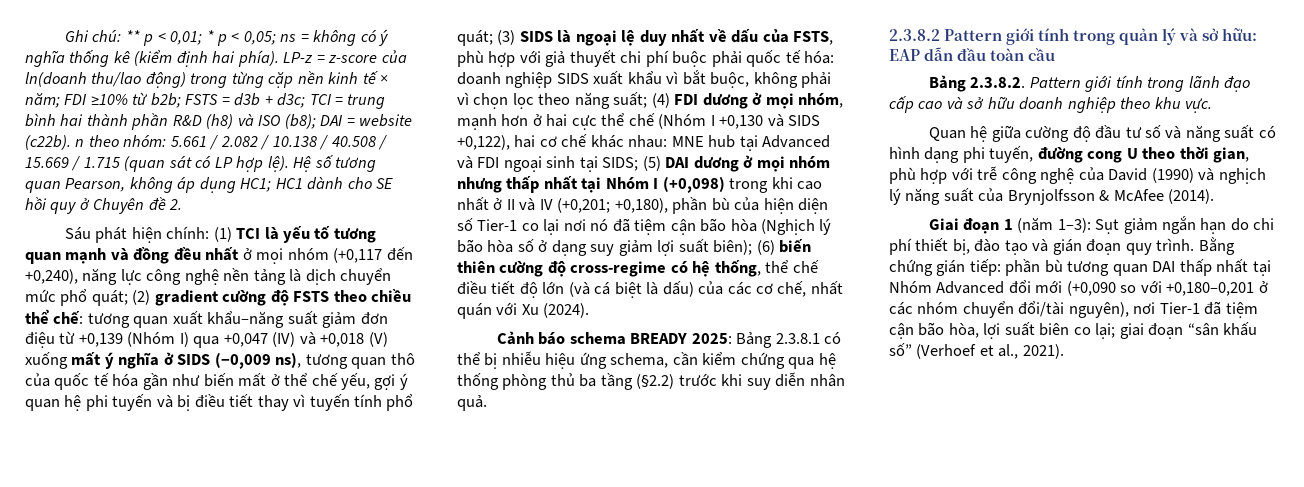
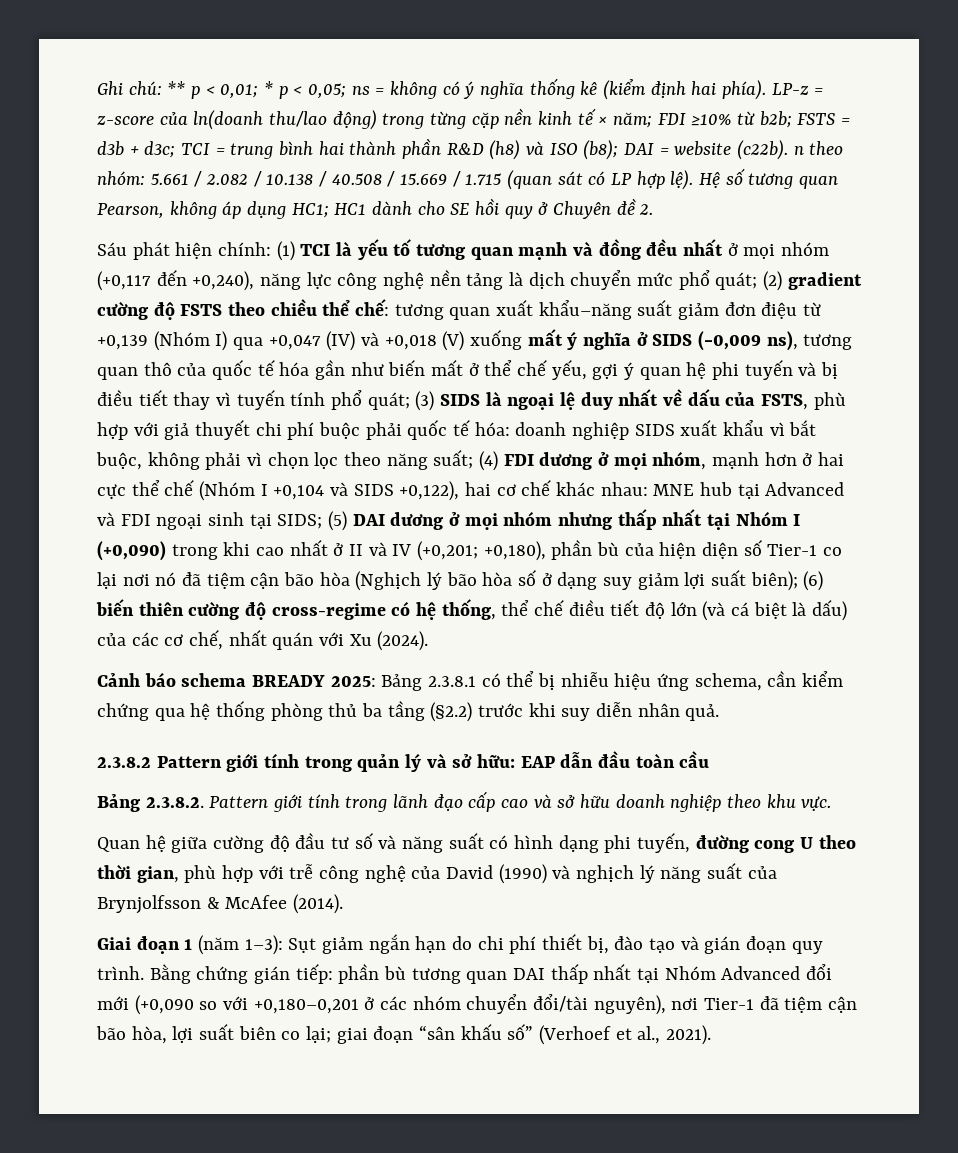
- (4) FDI dương ở mọi nhóm, mạnh hơn ở hai cực thể chế (Nhóm I +0,130 và SIDS +0,122), hai cơ chế khác nhau:
+ (4) FDI dương ở mọi nhóm, mạnh hơn ở hai cực thể chế (Nhóm I +0,104 và SIDS +0,122), hai cơ chế khác nhau:
- (5) DAI dương ở mọi nhóm nhưng thấp nhất tại Nhóm I (+0,098) trong khi cao nhất ở II và IV (+0,201;
+ (5) DAI dương ở mọi nhóm nhưng thấp nhất tại Nhóm I (+0,090) trong khi cao nhất ở II và IV (+0,201;

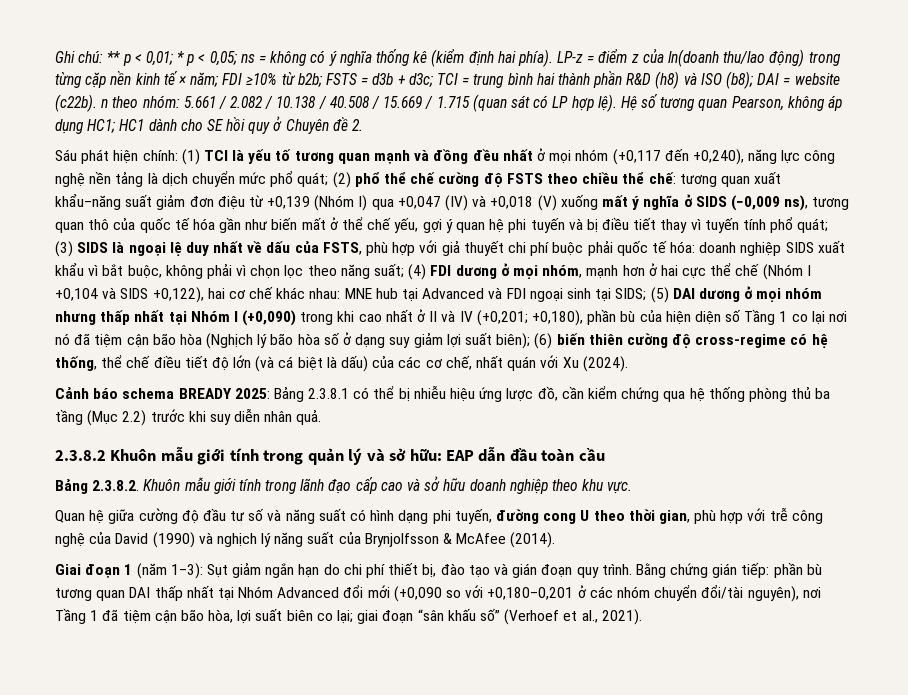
- LP-z = z-score của ln(doanh thu/lao động) trong từng cặp nền kinh tế × năm; FDI ≥10% từ b2b; FSTS = d3b + d3c; TCI = trung bình hai thành phần R&D (h8) và ISO (b8); DAI = website (c22b). n theo nhóm: 5.661 / 2.082 / 10.138 / 40.508 / 15.669 / 1.715 (quan sát có LP hợp lệ).
+ LP-z = điểm z của ln(doanh thu/lao động) trong từng cặp nền kinh tế × năm; FDI ≥10% từ b2b; FSTS = d3b + d3c; TCI = trung bình hai thành phần R&D (h8) và ISO (b8); DAI = website (c22b). n theo nhóm: 5.661 / 2.082 / 10.138 / 40.508 / 15.669 / 1.715 (quan sát có LP hợp lệ).
- (2) gradient cường độ FSTS theo chiều thể chế:
+ (2) phổ thể chế cường độ FSTS theo chiều thể chế:
- +0,180), phần bù của hiện diện số Tier-1 co lại nơi nó đã tiệm cận bão hòa (Nghịch lý bão hòa số ở dạng suy giảm lợi suất biên);
+ +0,180), phần bù của hiện diện số Tầng 1 co lại nơi nó đã tiệm cận bão hòa (Nghịch lý bão hòa số ở dạng suy giảm lợi suất biên);
- Cảnh báo schema BREADY 2025: Bảng 2.3.8.1 có thể bị nhiễu hiệu ứng schema, cần kiểm chứng qua hệ thống phòng thủ ba tầng (§2.2) trước khi suy diễn nhân quả.
+ Cảnh báo schema BREADY 2025: Bảng 2.3.8.1 có thể bị nhiễu hiệu ứng lược đồ, cần kiểm chứng qua hệ thống phòng thủ ba tầng (Mục 2.2) trước khi suy diễn nhân quả.
- 2.3.8.2 Pattern giới tính trong quản lý và sở hữu: EAP dẫn đầu toàn cầu
+ 2.3.8.2 Khuôn mẫu giới tính trong quản lý và sở hữu: EAP dẫn đầu toàn cầu
- Bảng 2.3.8.2. Pattern giới tính trong lãnh đạo cấp cao và sở hữu doanh nghiệp theo khu vực.
+ Bảng 2.3.8.2. Khuôn mẫu giới tính trong lãnh đạo cấp cao và sở hữu doanh nghiệp theo khu vực.
- Bằng chứng gián tiếp: phần bù tương quan DAI thấp nhất tại Nhóm Advanced đổi mới (+0,090 so với +0,180–0,201 ở các nhóm chuyển đổi/tài nguyên), nơi Tier-1 đã tiệm cận bão hòa, lợi suất biên co lại; giai đoạn “sân khấu số” (Verhoef et al., 2021).
+ Bằng chứng gián tiếp: phần bù tương quan DAI thấp nhất tại Nhóm Advanced đổi mới (+0,090 so với +0,180–0,201 ở các nhóm chuyển đổi/tài nguyên), nơi Tầng 1 đã tiệm cận bão hòa, lợi suất biên co lại; giai đoạn “sân khấu số” (Verhoef et al., 2021).

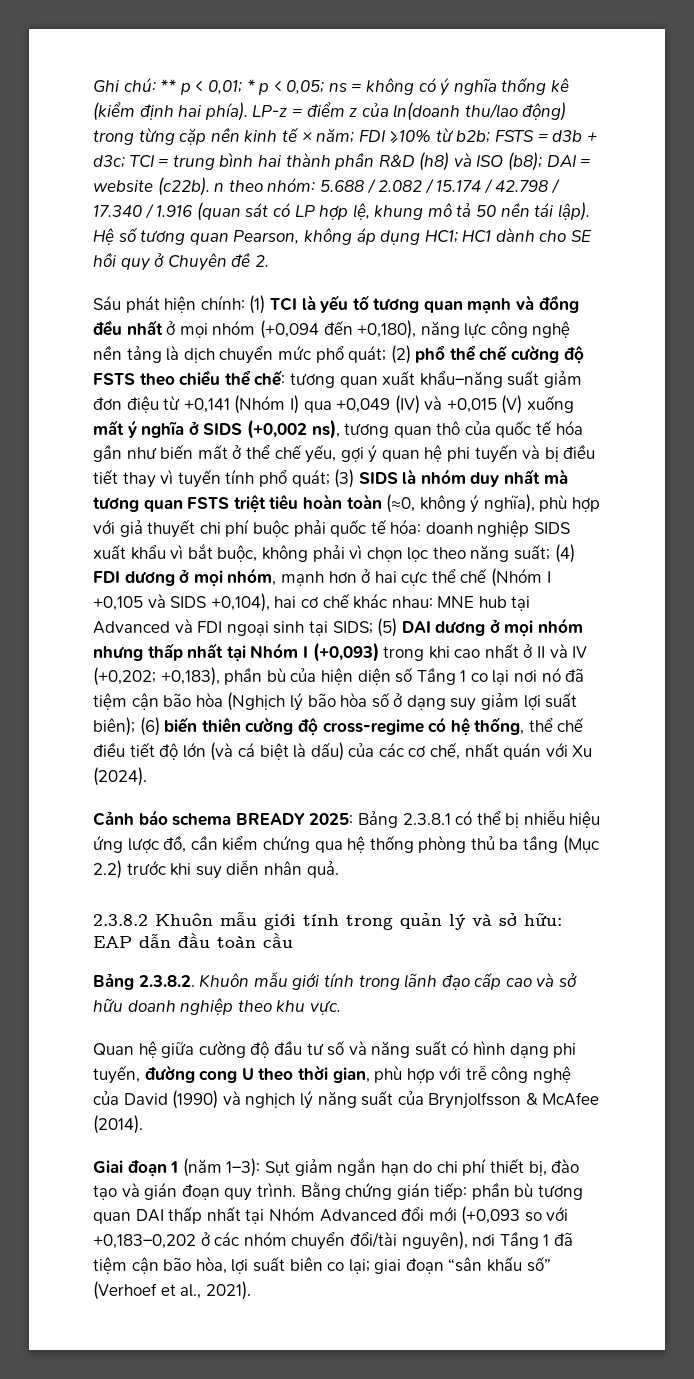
- LP-z = điểm z của ln(doanh thu/lao động) trong từng cặp nền kinh tế × năm; FDI ≥10% từ b2b; FSTS = d3b + d3c; TCI = trung bình hai thành phần R&D (h8) và ISO (b8); DAI = website (c22b). n theo nhóm: 5.661 / 2.082 / 10.138 / 40.508 / 15.669 / 1.715 (quan sát có LP hợp lệ).
+ LP-z = điểm z của ln(doanh thu/lao động) trong từng cặp nền kinh tế × năm; FDI ≥10% từ b2b; FSTS = d3b + d3c; TCI = trung bình hai thành phần R&D (h8) và ISO (b8); DAI = website (c22b). n theo nhóm: 5.688 / 2.082 / 15.174 / 42.798 / 17.340 / 1.916 (quan sát có LP hợp lệ, khung mô tả 50 nền tái lập).
- (1) TCI là yếu tố tương quan mạnh và đồng đều nhất ở mọi nhóm (+0,117 đến +0,240), năng lực công nghệ nền tảng là dịch chuyển mức phổ quát;
+ (1) TCI là yếu tố tương quan mạnh và đồng đều nhất ở mọi nhóm (+0,094 đến +0,180), năng lực công nghệ nền tảng là dịch chuyển mức phổ quát;
- tương quan xuất khẩu–năng suất giảm đơn điệu từ +0,139 (Nhóm I) qua +0,047 (IV) và +0,018 (V) xuống mất ý nghĩa ở SIDS (−0,009 ns), tương quan thô của quốc tế hóa gần như biến mất ở thể chế yếu, gợi ý quan hệ phi tuyến và bị điều tiết thay vì tuyến tính phổ quát;
+ tương quan xuất khẩu–năng suất giảm đơn điệu từ +0,141 (Nhóm I) qua +0,049 (IV) và +0,015 (V) xuống mất ý nghĩa ở SIDS (+0,002 ns), tương quan thô của quốc tế hóa gần như biến mất ở thể chế yếu, gợi ý quan hệ phi tuyến và bị điều tiết thay vì tuyến tính phổ quát;
- (3) SIDS là ngoại lệ duy nhất về dấu của FSTS, phù hợp với giả thuyết chi phí buộc phải quốc tế hóa:
+ (3) SIDS là nhóm duy nhất mà tương quan FSTS triệt tiêu hoàn toàn (≈0, không ý nghĩa), phù hợp với giả thuyết chi phí buộc phải quốc tế hóa:
- (4) FDI dương ở mọi nhóm, mạnh hơn ở hai cực thể chế (Nhóm I +0,104 và SIDS +0,122), hai cơ chế khác nhau:
+ (4) FDI dương ở mọi nhóm, mạnh hơn ở hai cực thể chế (Nhóm I +0,105 và SIDS +0,104), hai cơ chế khác nhau:
- (5) DAI dương ở mọi nhóm nhưng thấp nhất tại Nhóm I (+0,090) trong khi cao nhất ở II và IV (+0,201; +0,180), phần bù của hiện diện số Tầng 1 co lại nơi nó đã tiệm cận bão hòa (Nghịch lý bão hòa số ở dạng suy giảm lợi suất biên);
+ (5) DAI dương ở mọi nhóm nhưng thấp nhất tại Nhóm I (+0,093) trong khi cao nhất ở II và IV (+0,202; +0,183), phần bù của hiện diện số Tầng 1 co lại nơi nó đã tiệm cận bão hòa (Nghịch lý bão hòa số ở dạng suy giảm lợi suất biên);
- Bằng chứng gián tiếp: phần bù tương quan DAI thấp nhất tại Nhóm Advanced đổi mới (+0,090 so với +0,180–0,201 ở các nhóm chuyển đổi/tài nguyên), nơi Tầng 1 đã tiệm cận bão hòa, lợi suất biên co lại; giai đoạn “sân khấu số” (Verhoef et al., 2021).
+ Bằng chứng gián tiếp: phần bù tương quan DAI thấp nhất tại Nhóm Advanced đổi mới (+0,093 so với +0,183–0,202 ở các nhóm chuyển đổi/tài nguyên), nơi Tầng 1 đã tiệm cận bão hòa, lợi suất biên co lại; giai đoạn “sân khấu số” (Verhoef et al., 2021).

